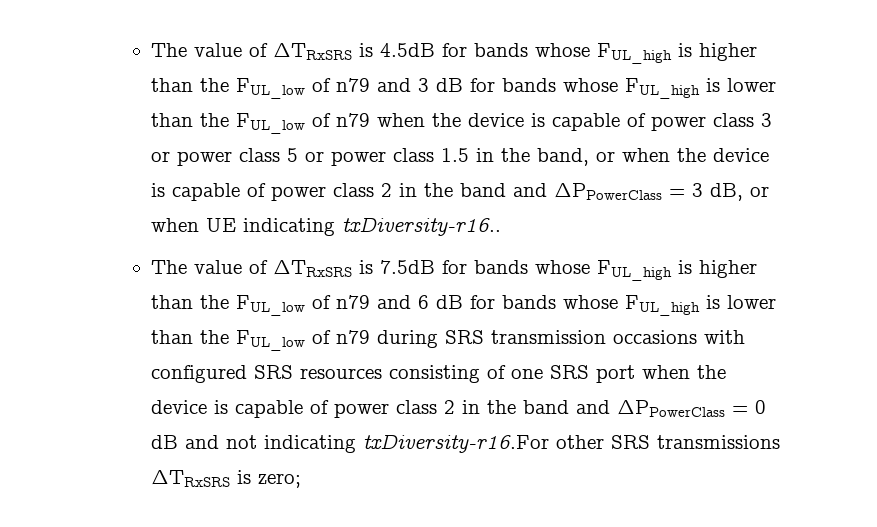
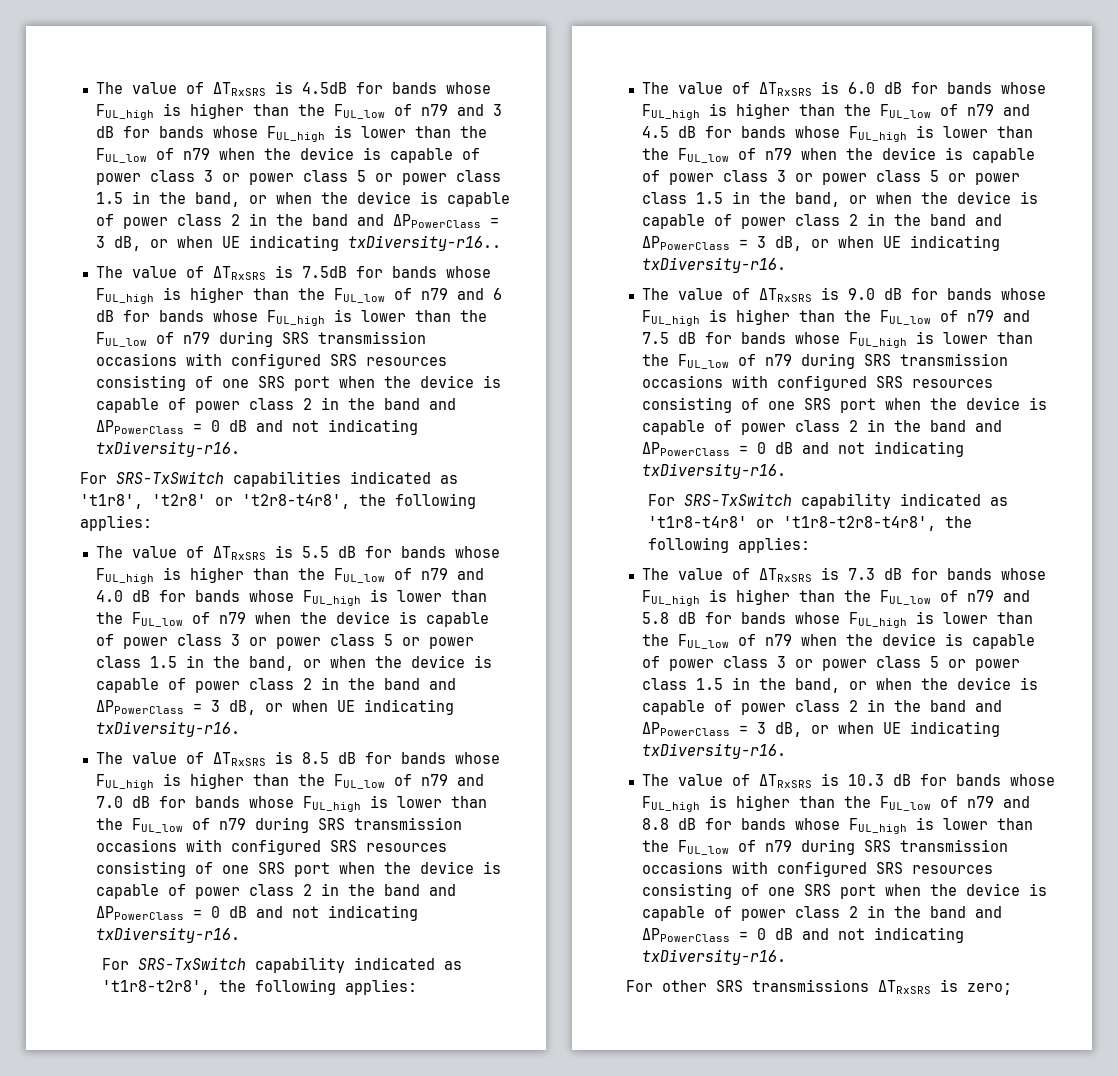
- The value of ∆TRxSRS is 7.5dB for bands whose FUL_high is higher than the FUL_low of n79 and 6 dB for bands whose FUL_high is lower than the FUL_low of n79 during SRS transmission occasions with configured SRS resources consisting of one SRS port when the device is capable of power class 2 in the band and ΔPPowerClass = 0 dB and not indicating txDiversity-r16.For other SRS transmissions ∆TRxSRS is zero;
+ The value of ∆TRxSRS is 7.5dB for bands whose FUL_high is higher than the FUL_low of n79 and 6 dB for bands whose FUL_high is lower than the FUL_low of n79 during SRS transmission occasions with configured SRS resources consisting of one SRS port when the device is capable of power class 2 in the band and ΔPPowerClass = 0 dB and not indicating txDiversity-r16.
+ For SRS-TxSwitch capabilities indicated as 't1r8', 't2r8' or 't2r8-t4r8', the following applies:
+ The value of ∆TRxSRS is 5.5 dB for bands whose FUL_high is higher than the FUL_low of n79 and 4.0 dB for bands whose FUL_high is lower than the FUL_low of n79 when the device is capable of power class 3 or power class 5 or power class 1.5 in the band, or when the device is capable of power class 2 in the band and ΔPPowerClass = 3 dB, or when UE indicating txDiversity-r16.
+ The value of ∆TRxSRS is 8.5 dB for bands whose FUL_high is higher than the FUL_low of n79 and 7.0 dB for bands whose FUL_high is lower than the FUL_low of n79 during SRS transmission occasions with configured SRS resources consisting of one SRS port when the device is capable of power class 2 in the band and ΔPPowerClass = 0 dB and not indicating txDiversity-r16.
+ For SRS-TxSwitch capability indicated as 't1r8-t2r8', the following applies:
+ The value of ∆TRxSRS is 6.0 dB for bands whose FUL_high is higher than the FUL_low of n79 and 4.5 dB for bands whose FUL_high is lower than the FUL_low of n79 when the device is capable of power class 3 or power class 5 or power class 1.5 in the band, or when the device is capable of power class 2 in the band and ΔPPowerClass = 3 dB, or when UE indicating txDiversity-r16.
+ The value of ∆TRxSRS is 9.0 dB for bands whose FUL_high is higher than the FUL_low of n79 and 7.5 dB for bands whose FUL_high is lower than the FUL_low of n79 during SRS transmission occasions with configured SRS resources consisting of one SRS port when the device is capable of power class 2 in the band and ΔPPowerClass = 0 dB and not indicating txDiversity-r16.
+ For SRS-TxSwitch capability indicated as 't1r8-t4r8' or 't1r8-t2r8-t4r8', the following applies:
+ The value of ∆TRxSRS is 7.3 dB for bands whose FUL_high is higher than the FUL_low of n79 and 5.8 dB for bands whose FUL_high is lower than the FUL_low of n79 when the device is capable of power class 3 or power class 5 or power class 1.5 in the band, or when the device is capable of power class 2 in the band and ΔPPowerClass = 3 dB, or when UE indicating txDiversity-r16.
+ The value of ∆TRxSRS is 10.3 dB for bands whose FUL_high is higher than the FUL_low of n79 and 8.8 dB for bands whose FUL_high is lower than the FUL_low of n79 during SRS transmission occasions with configured SRS resources consisting of one SRS port when the device is capable of power class 2 in the band and ΔPPowerClass = 0 dB and not indicating txDiversity-r16.
+ For other SRS transmissions ∆TRxSRS is zero;

